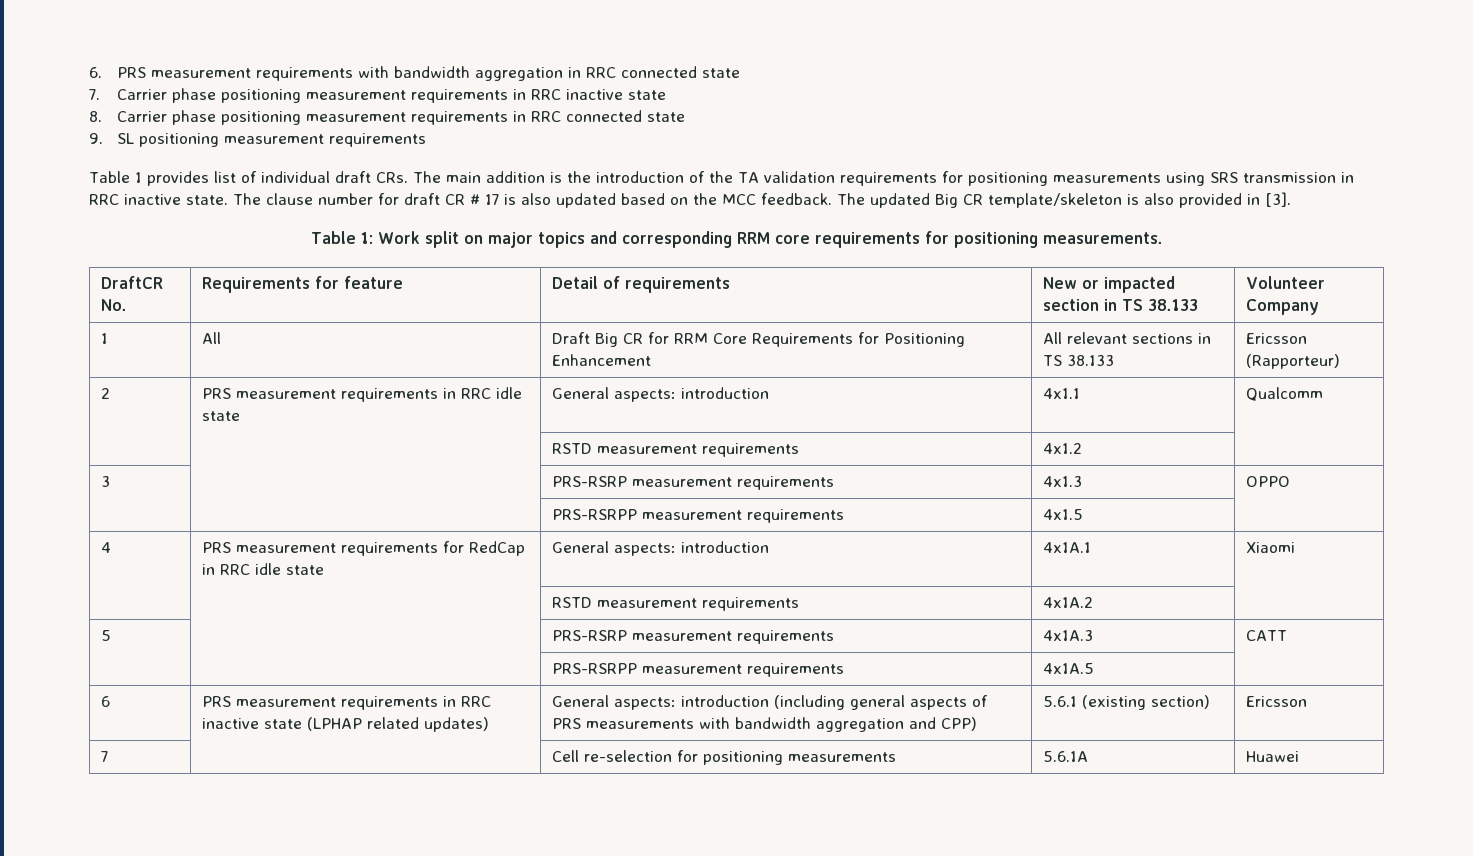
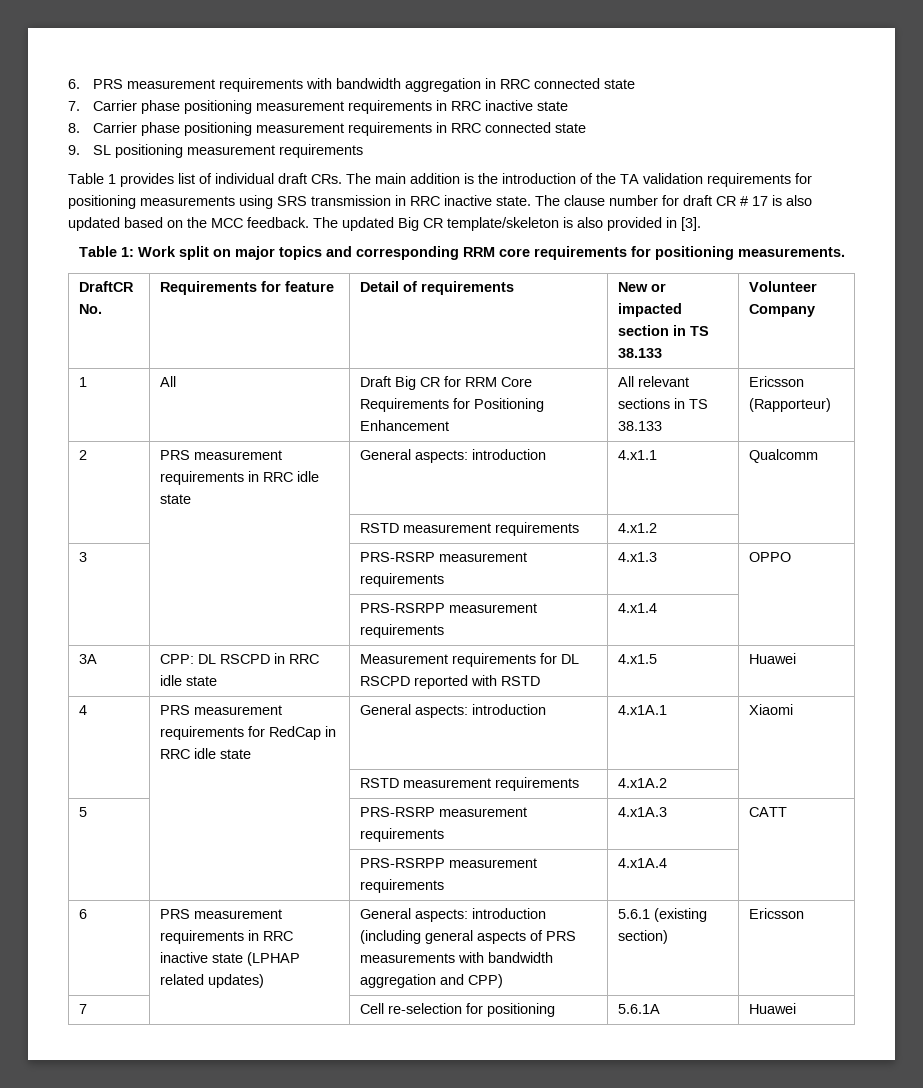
- 2 | PRS measurement requirements in RRC idle state | General aspects: introduction | 4x1.1 | Qualcomm
+ 2 | PRS measurement requirements in RRC idle state | General aspects: introduction | 4.x1.1 | Qualcomm
- | | RSTD measurement requirements | 4x1.2 |
+ | | RSTD measurement requirements | 4.x1.2 |
- 3 | | PRS-RSRP measurement requirements | 4x1.3 | OPPO
+ 3 | | PRS-RSRP measurement requirements | 4.x1.3 | OPPO
- | | PRS-RSRPP measurement requirements | 4x1.5 |
+ | | PRS-RSRPP measurement requirements | 4.x1.4 |
+ 3A | CPP: DL RSCPD in RRC idle state | Measurement requirements for DL RSCPD reported with RSTD | 4.x1.5 | Huawei
- 4 | PRS measurement requirements for RedCap in RRC idle state | General aspects: introduction | 4x1A.1 | Xiaomi
+ 4 | PRS measurement requirements for RedCap in RRC idle state | General aspects: introduction | 4.x1A.1 | Xiaomi
- | | RSTD measurement requirements | 4x1A.2 |
+ | | RSTD measurement requirements | 4.x1A.2 |
- 5 | | PRS-RSRP measurement requirements | 4x1A.3 | CATT
+ 5 | | PRS-RSRP measurement requirements | 4.x1A.3 | CATT
- | | PRS-RSRPP measurement requirements | 4x1A.5 |
+ | | PRS-RSRPP measurement requirements | 4.x1A.4 |
- 7 | | Cell re-selection for positioning measurements | 5.6.1A | Huawei
+ 7 | | Cell re-selection for positioning | 5.6.1A | Huawei

